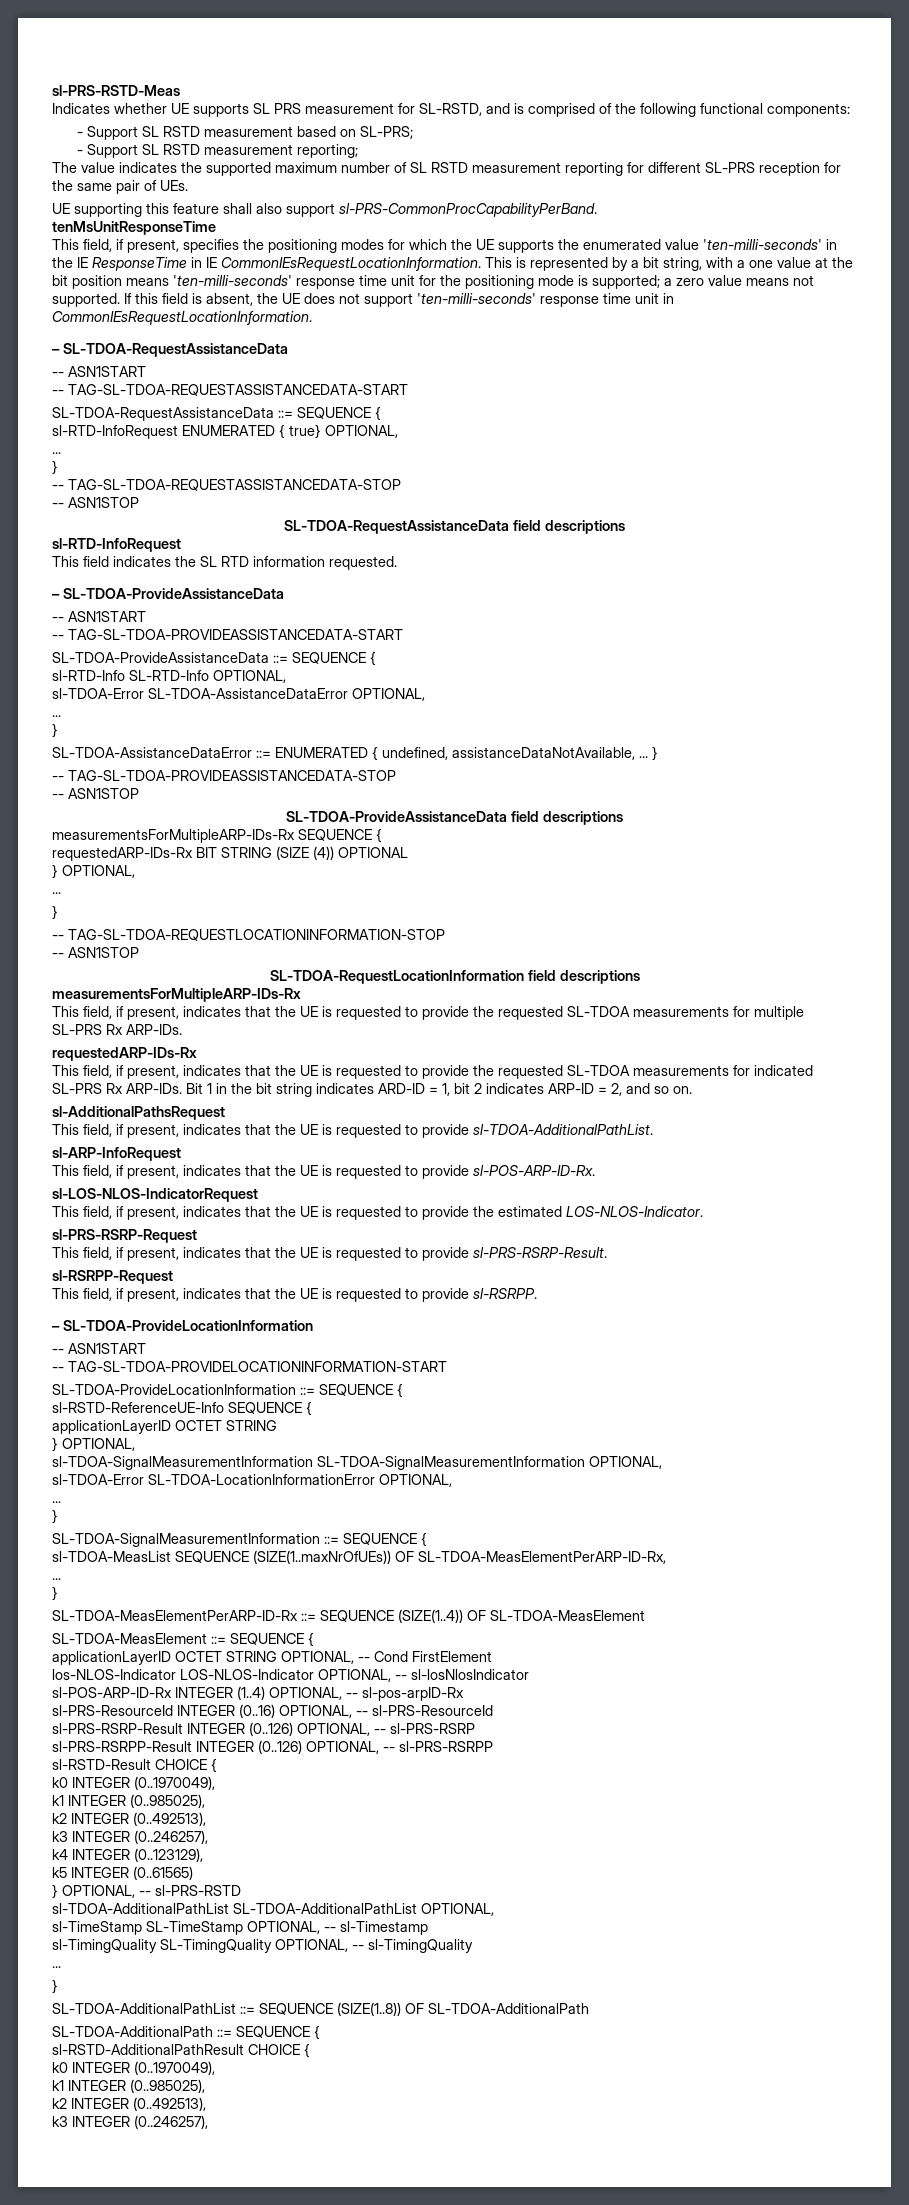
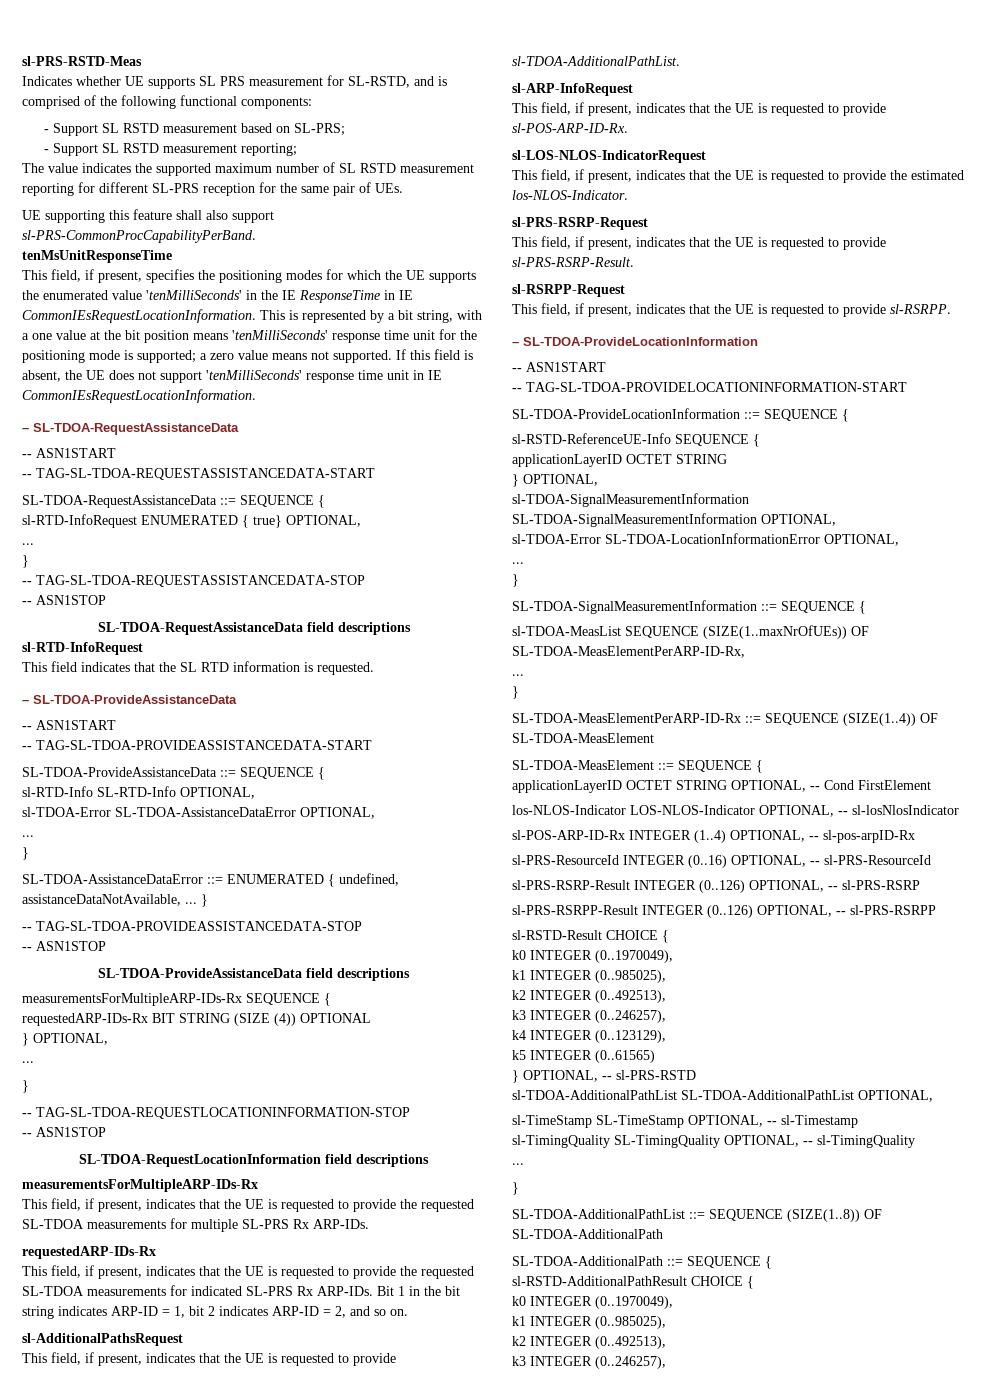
- This field, if present, specifies the positioning modes for which the UE supports the enumerated value 'ten-milli-seconds' in the IE ResponseTime in IE CommonIEsRequestLocationInformation.
+ This field, if present, specifies the positioning modes for which the UE supports the enumerated value 'tenMilliSeconds' in the IE ResponseTime in IE CommonIEsRequestLocationInformation.
- This is represented by a bit string, with a one value at the bit position means 'ten-milli-seconds' response time unit for the positioning mode is supported; a zero value means not supported.
+ This is represented by a bit string, with a one value at the bit position means 'tenMilliSeconds' response time unit for the positioning mode is supported; a zero value means not supported.
- If this field is absent, the UE does not support 'ten-milli-seconds' response time unit in CommonIEsRequestLocationInformation.
+ If this field is absent, the UE does not support 'tenMilliSeconds' response time unit in IE CommonIEsRequestLocationInformation.
- This field indicates the SL RTD information requested.
+ This field indicates that the SL RTD information is requested.
- Bit 1 in the bit string indicates ARD-ID = 1, bit 2 indicates ARP-ID = 2, and so on.
+ Bit 1 in the bit string indicates ARP-ID = 1, bit 2 indicates ARP-ID = 2, and so on.
- This field, if present, indicates that the UE is requested to provide the estimated LOS-NLOS-Indicator.
+ This field, if present, indicates that the UE is requested to provide the estimated los-NLOS-Indicator.

